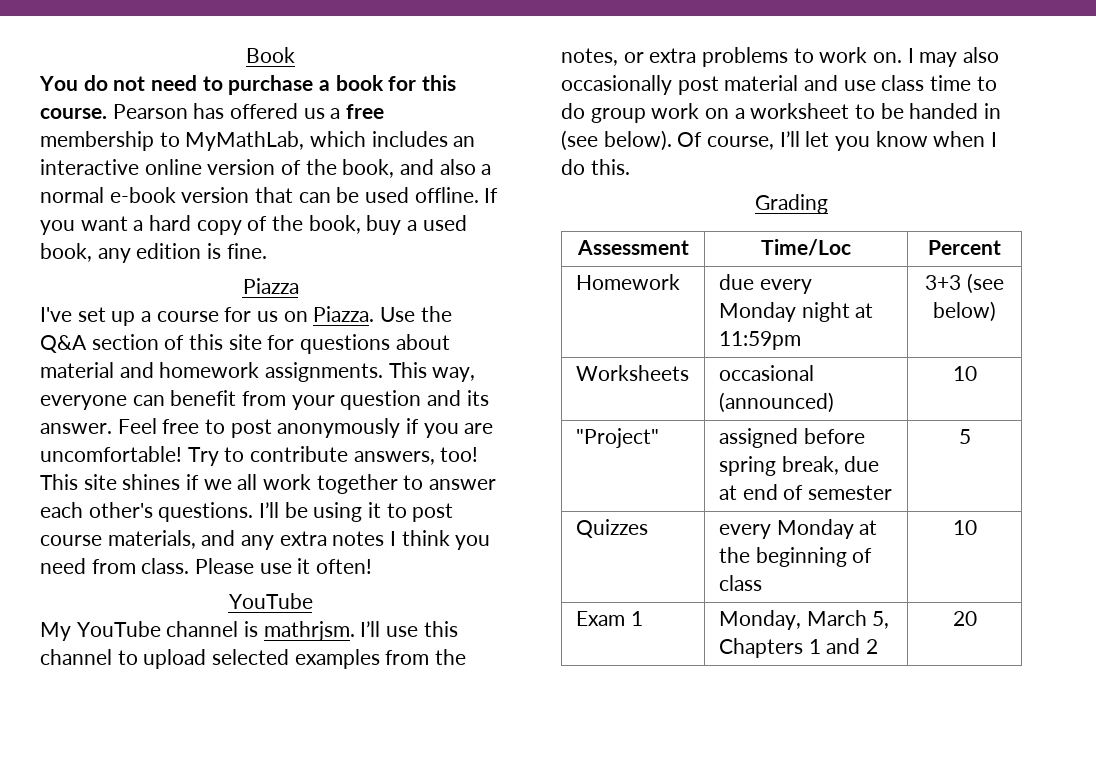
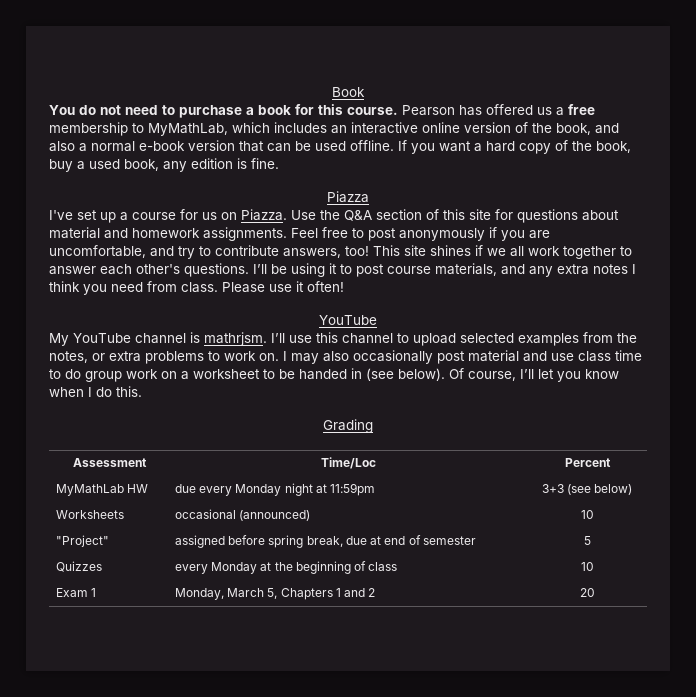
- This way, everyone can benefit from your question and its answer.
- Feel free to post anonymously if you are uncomfortable! Try to contribute answers, too!
+ Feel free to post anonymously if you are uncomfortable, and try to contribute answers, too!
- Homework | due every Monday night at 11:59pm | 3+3 (see below)
+ MyMathLab HW | due every Monday night at 11:59pm | 3+3 (see below)

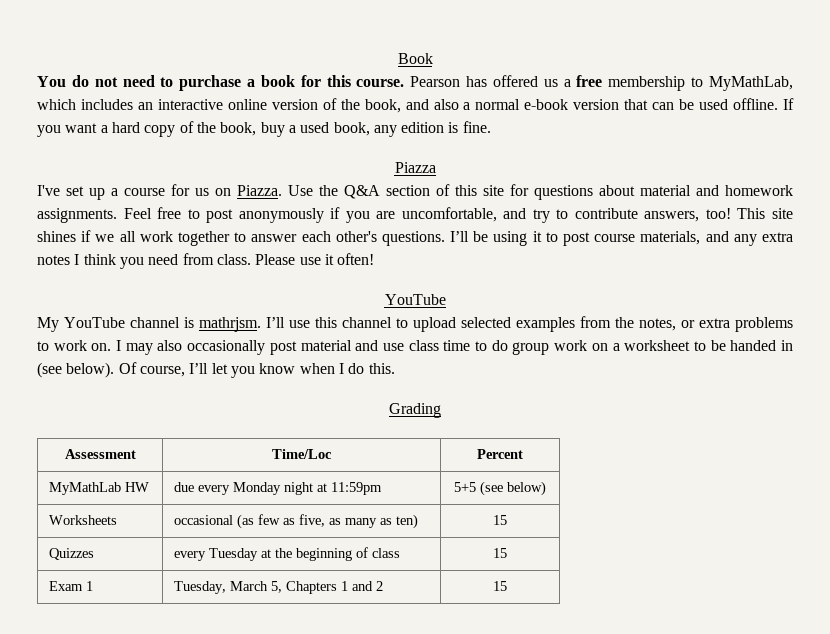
- MyMathLab HW | due every Monday night at 11:59pm | 3+3 (see below)
+ MyMathLab HW | due every Monday night at 11:59pm | 5+5 (see below)
- Worksheets | occasional (announced) | 10
- "Project" | assigned before spring break, due at end of semester | 5
+ Worksheets | occasional (as few as five, as many as ten) | 15
- Quizzes | every Monday at the beginning of class | 10
+ Quizzes | every Tuesday at the beginning of class | 15
- Exam 1 | Monday, March 5, Chapters 1 and 2 | 20
+ Exam 1 | Tuesday, March 5, Chapters 1 and 2 | 15

